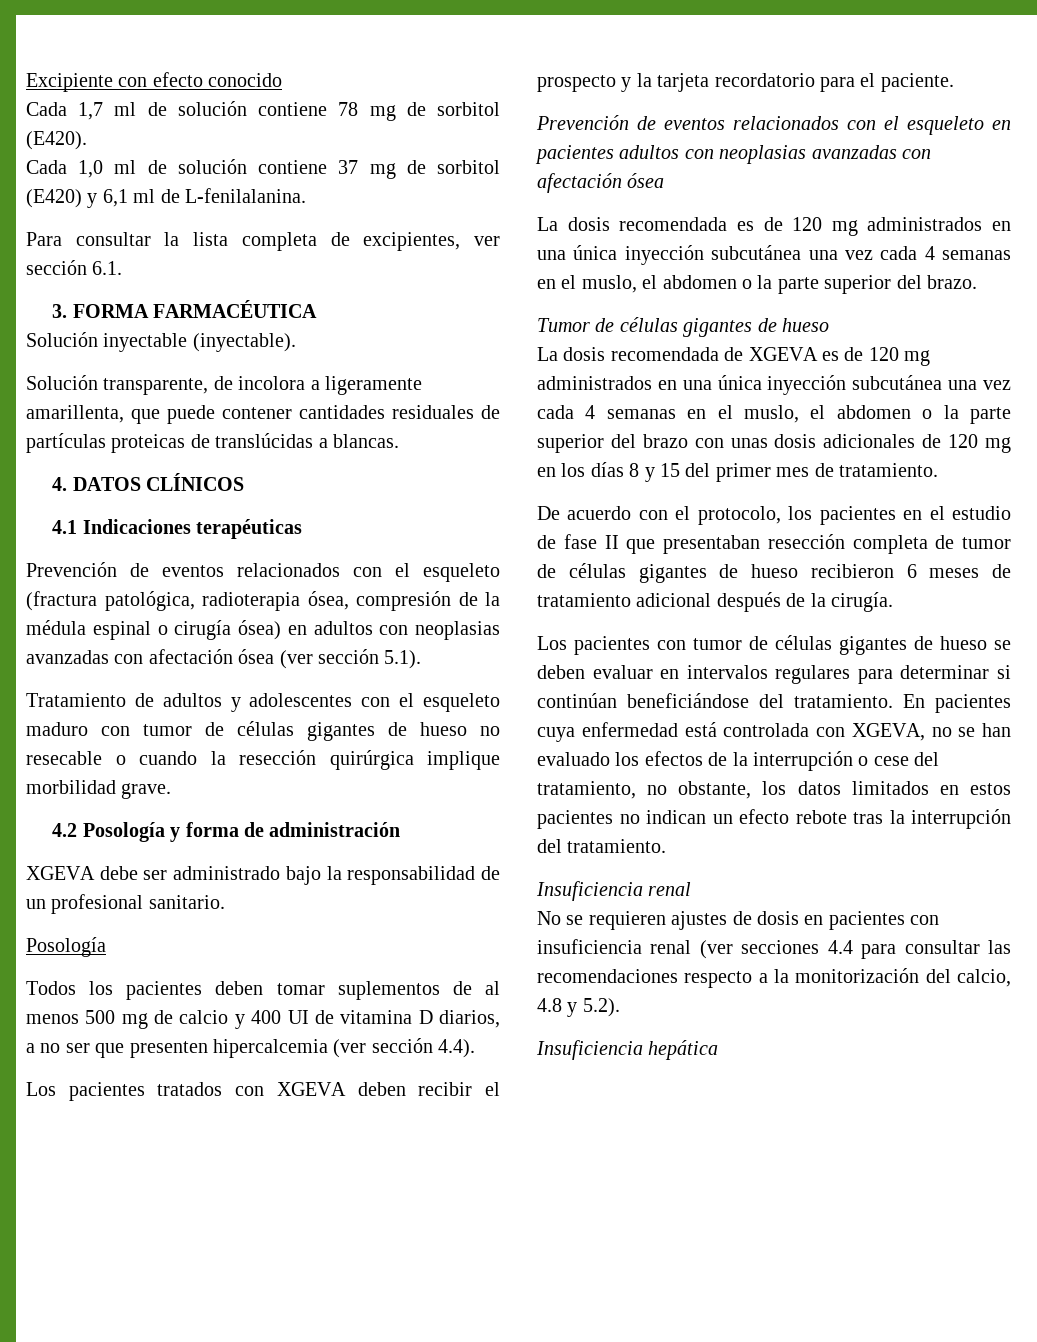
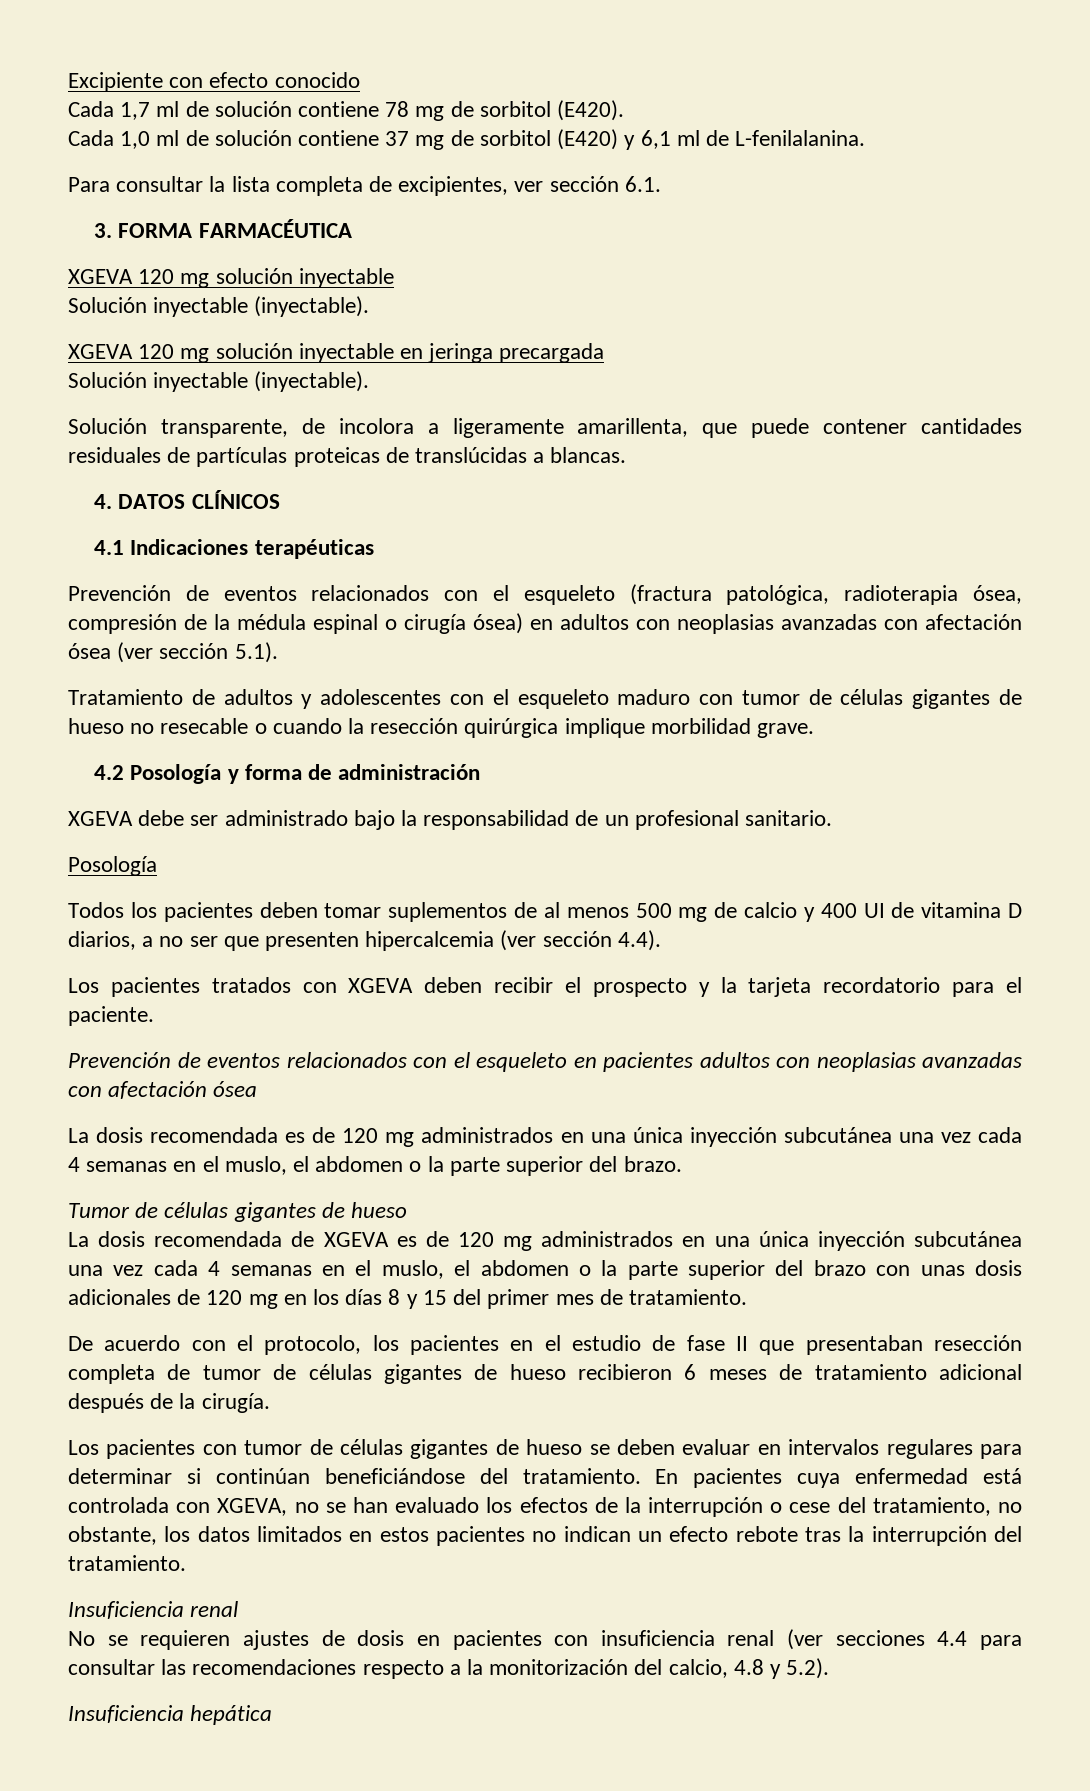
  3. FORMA FARMACÉUTICA
+ XGEVA 120 mg solución inyectable
+ Solución inyectable (inyectable).
+ XGEVA 120 mg solución inyectable en jeringa precargada

